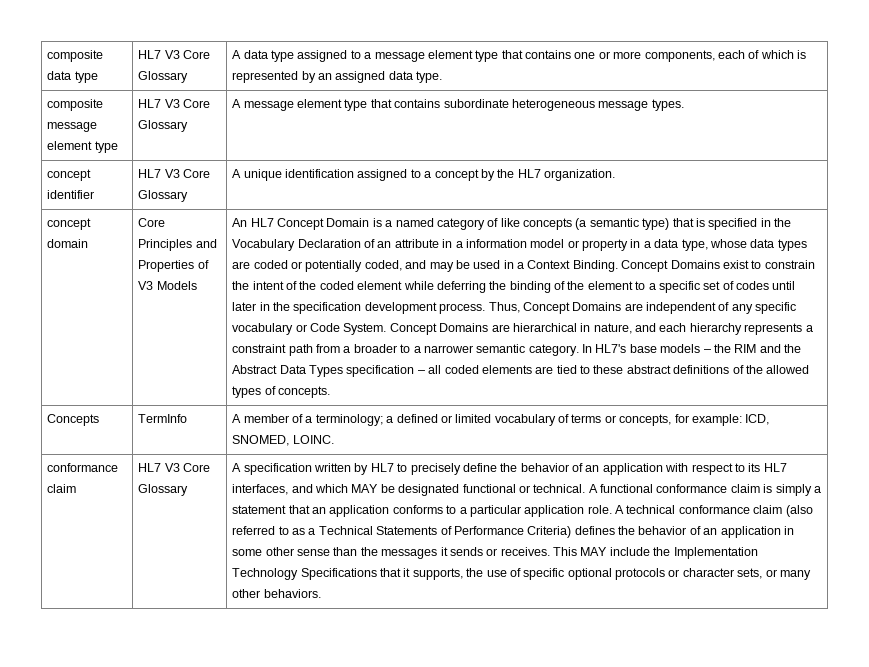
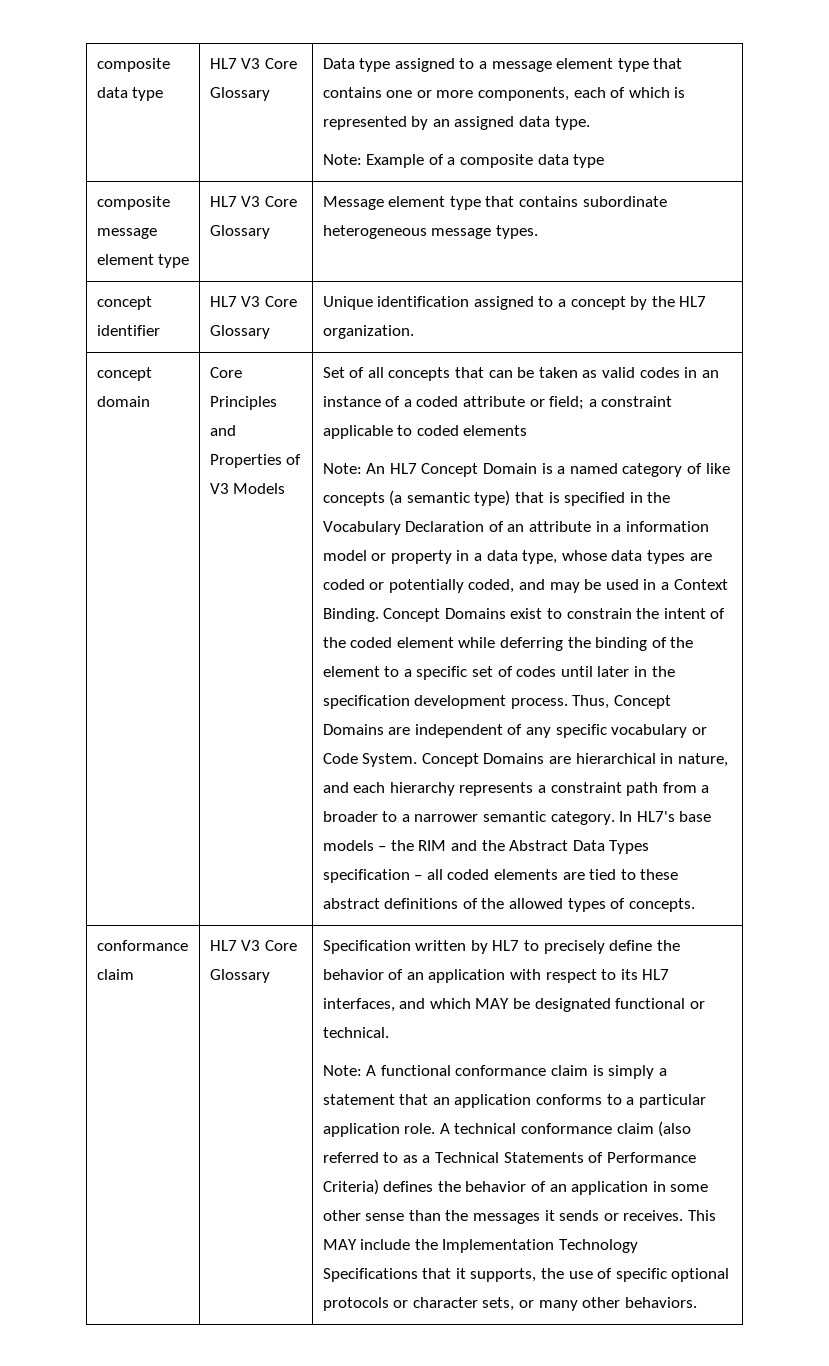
- composite data type | HL7 V3 Core Glossary | A data type assigned to a message element type that contains one or more components, each of which is represented by an assigned data type.
+ composite data type | HL7 V3 Core Glossary | Data type assigned to a message element type that contains one or more components, each of which is represented by an assigned data type.
+ Note: Example of a composite data type
- composite message element type | HL7 V3 Core Glossary | A message element type that contains subordinate heterogeneous message types.
+ composite message element type | HL7 V3 Core Glossary | Message element type that contains subordinate heterogeneous message types.
- concept identifier | HL7 V3 Core Glossary | A unique identification assigned to a concept by the HL7 organization.
+ concept identifier | HL7 V3 Core Glossary | Unique identification assigned to a concept by the HL7 organization.
- An HL7 Concept Domain is a named category of like concepts (a semantic type) that is specified in the Vocabulary Declaration of an attribute in a information model or property in a data type, whose data types are coded or potentially coded, and may be used in a Context Binding.
+ Set of all concepts that can be taken as valid codes in an instance of a coded attribute or field; a constraint applicable to coded elements
+ Note: An HL7 Concept Domain is a named category of like concepts (a semantic type) that is specified in the Vocabulary Declaration of an attribute in a information model or property in a data type, whose data types are coded or potentially coded, and may be used in a Context Binding.
- Concepts | TermInfo | A member of a terminology; a defined or limited vocabulary of terms or concepts, for example: ICD, SNOMED, LOINC.
- A specification written by HL7 to precisely define the behavior of an application with respect to its HL7 interfaces, and which MAY be designated functional or technical. A functional conformance claim is simply a statement that an application conforms to a particular application role.
+ Specification written by HL7 to precisely define the behavior of an application with respect to its HL7 interfaces, and which MAY be designated functional or technical.
+ Note: A functional conformance claim is simply a statement that an application conforms to a particular application role.

